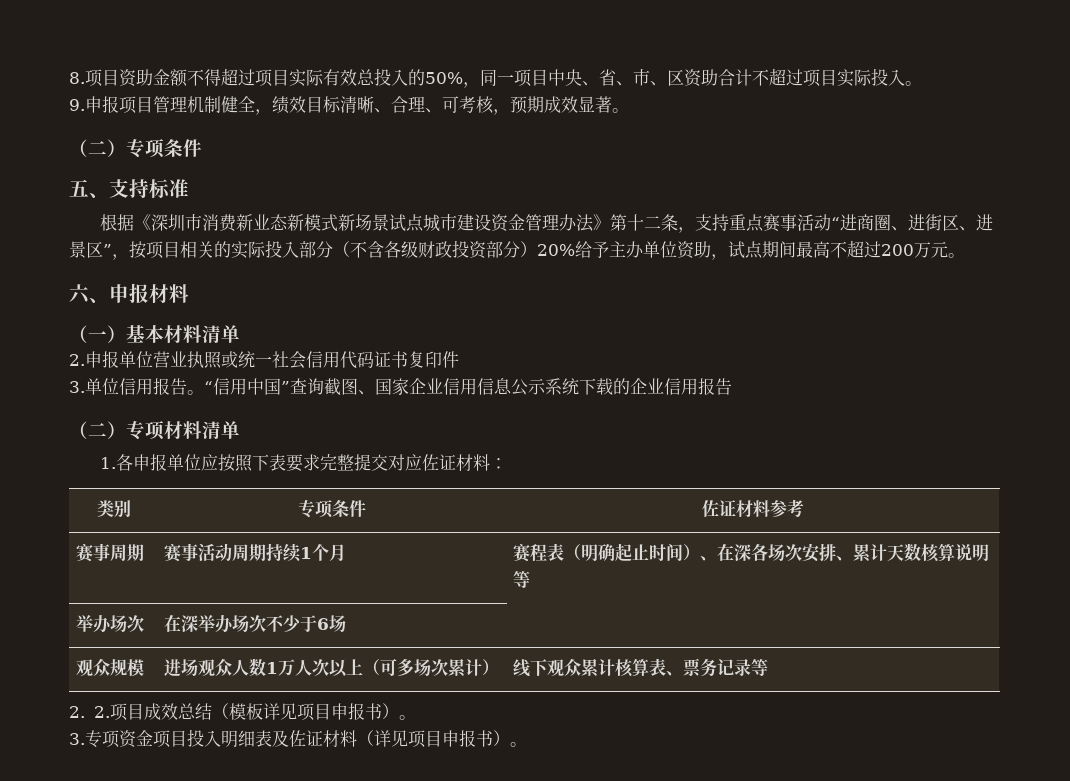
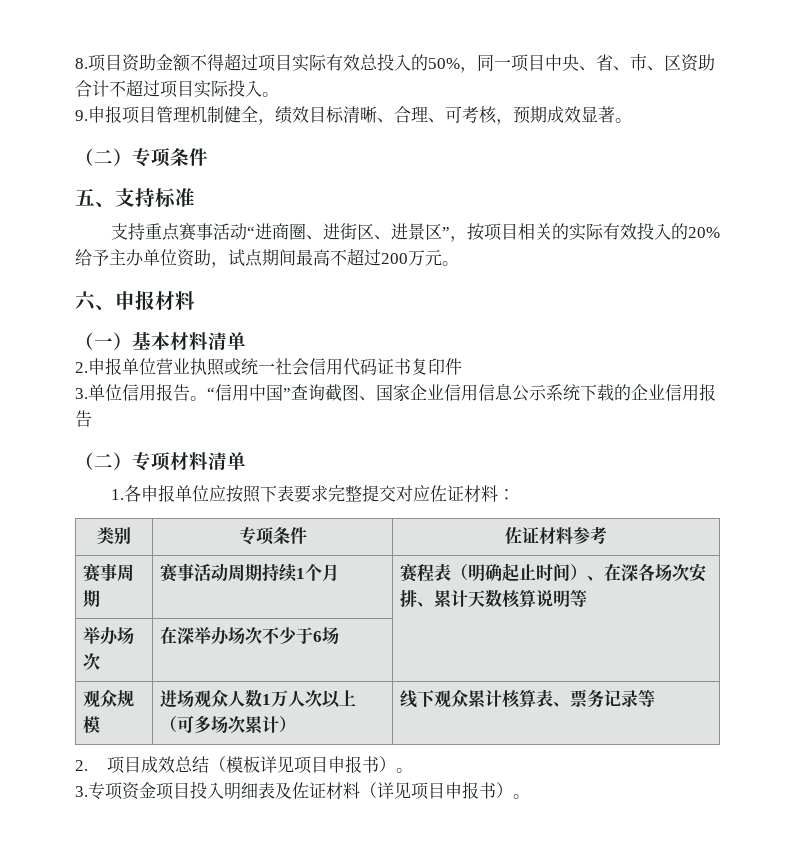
- 根据《深圳市消费新业态新模式新场景试点城市建设资金管理办法》第十二条，支持重点赛事活动“进商圈、进街区、进景区”，按项目相关的实际投入部分（不含各级财政投资部分）20%给予主办单位资助，试点期间最高不超过200万元。
+ 支持重点赛事活动“进商圈、进街区、进景区”，按项目相关的实际有效投入的20%给予主办单位资助，试点期间最高不超过200万元。
- 2. 2.项目成效总结（模板详见项目申报书）。
+ 2.项目成效总结（模板详见项目申报书）。

